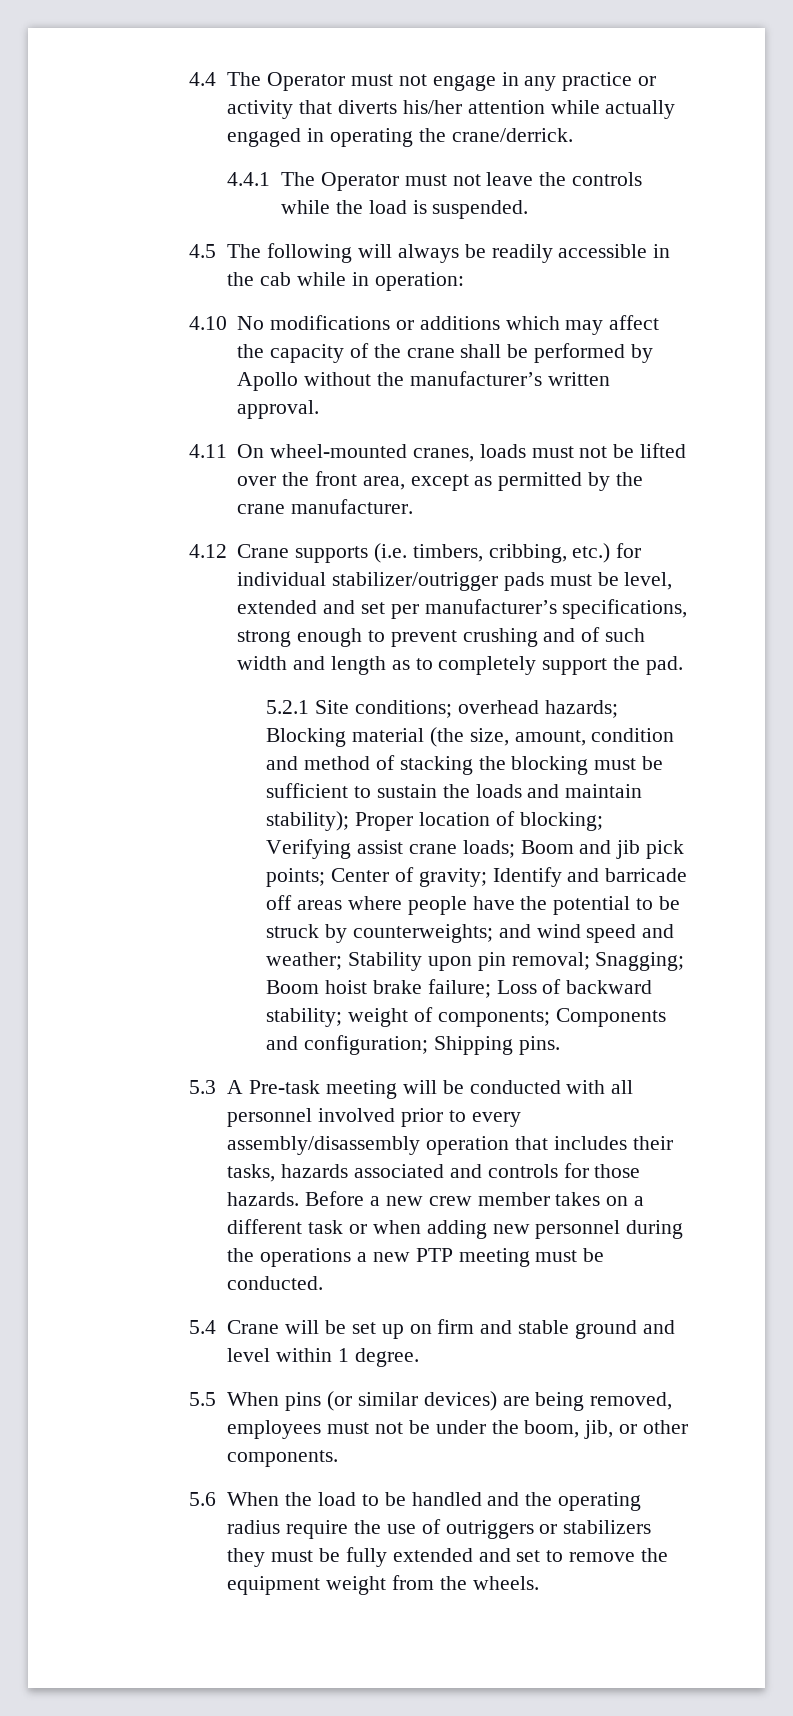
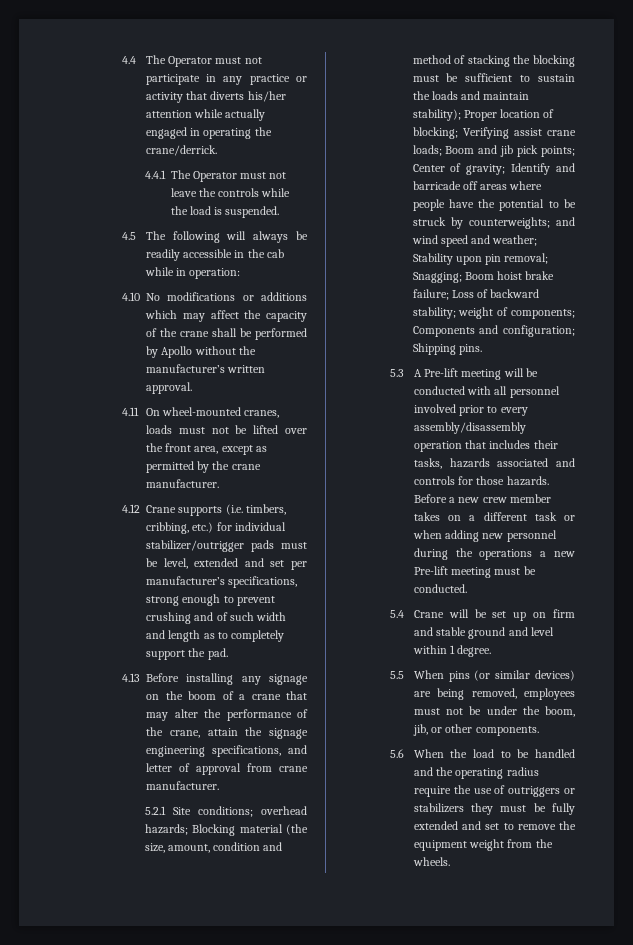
- 4.4 The Operator must not engage in any practice or activity that diverts his/her attention while actually engaged in operating the crane/derrick.
+ 4.4 The Operator must not participate in any practice or activity that diverts his/her attention while actually engaged in operating the crane/derrick.
+ 4.13 Before installing any signage on the boom of a crane that may alter the performance of the crane, attain the signage engineering specifications, and letter of approval from crane manufacturer.
- 5.3 A Pre-task meeting will be conducted with all personnel involved prior to every assembly/disassembly operation that includes their tasks, hazards associated and controls for those hazards.
+ 5.3 A Pre-lift meeting will be conducted with all personnel involved prior to every assembly/disassembly operation that includes their tasks, hazards associated and controls for those hazards.
- Before a new crew member takes on a different task or when adding new personnel during the operations a new PTP meeting must be conducted.
+ Before a new crew member takes on a different task or when adding new personnel during the operations a new Pre-lift meeting must be conducted.

